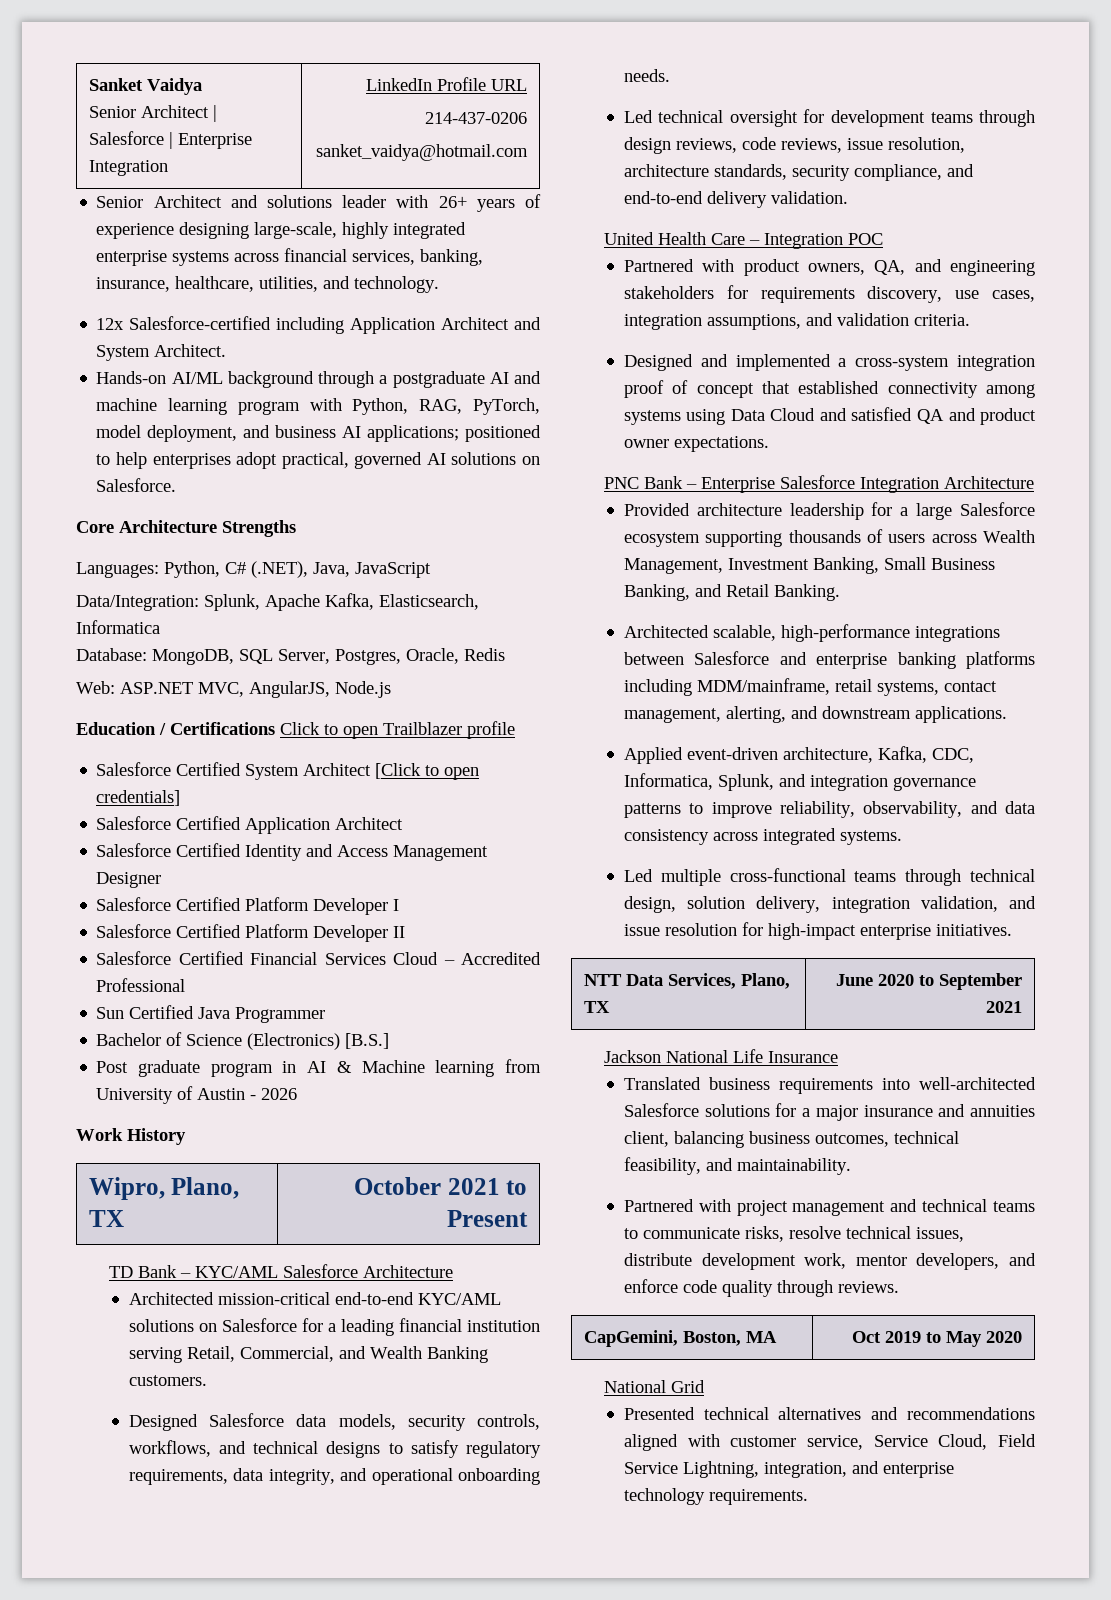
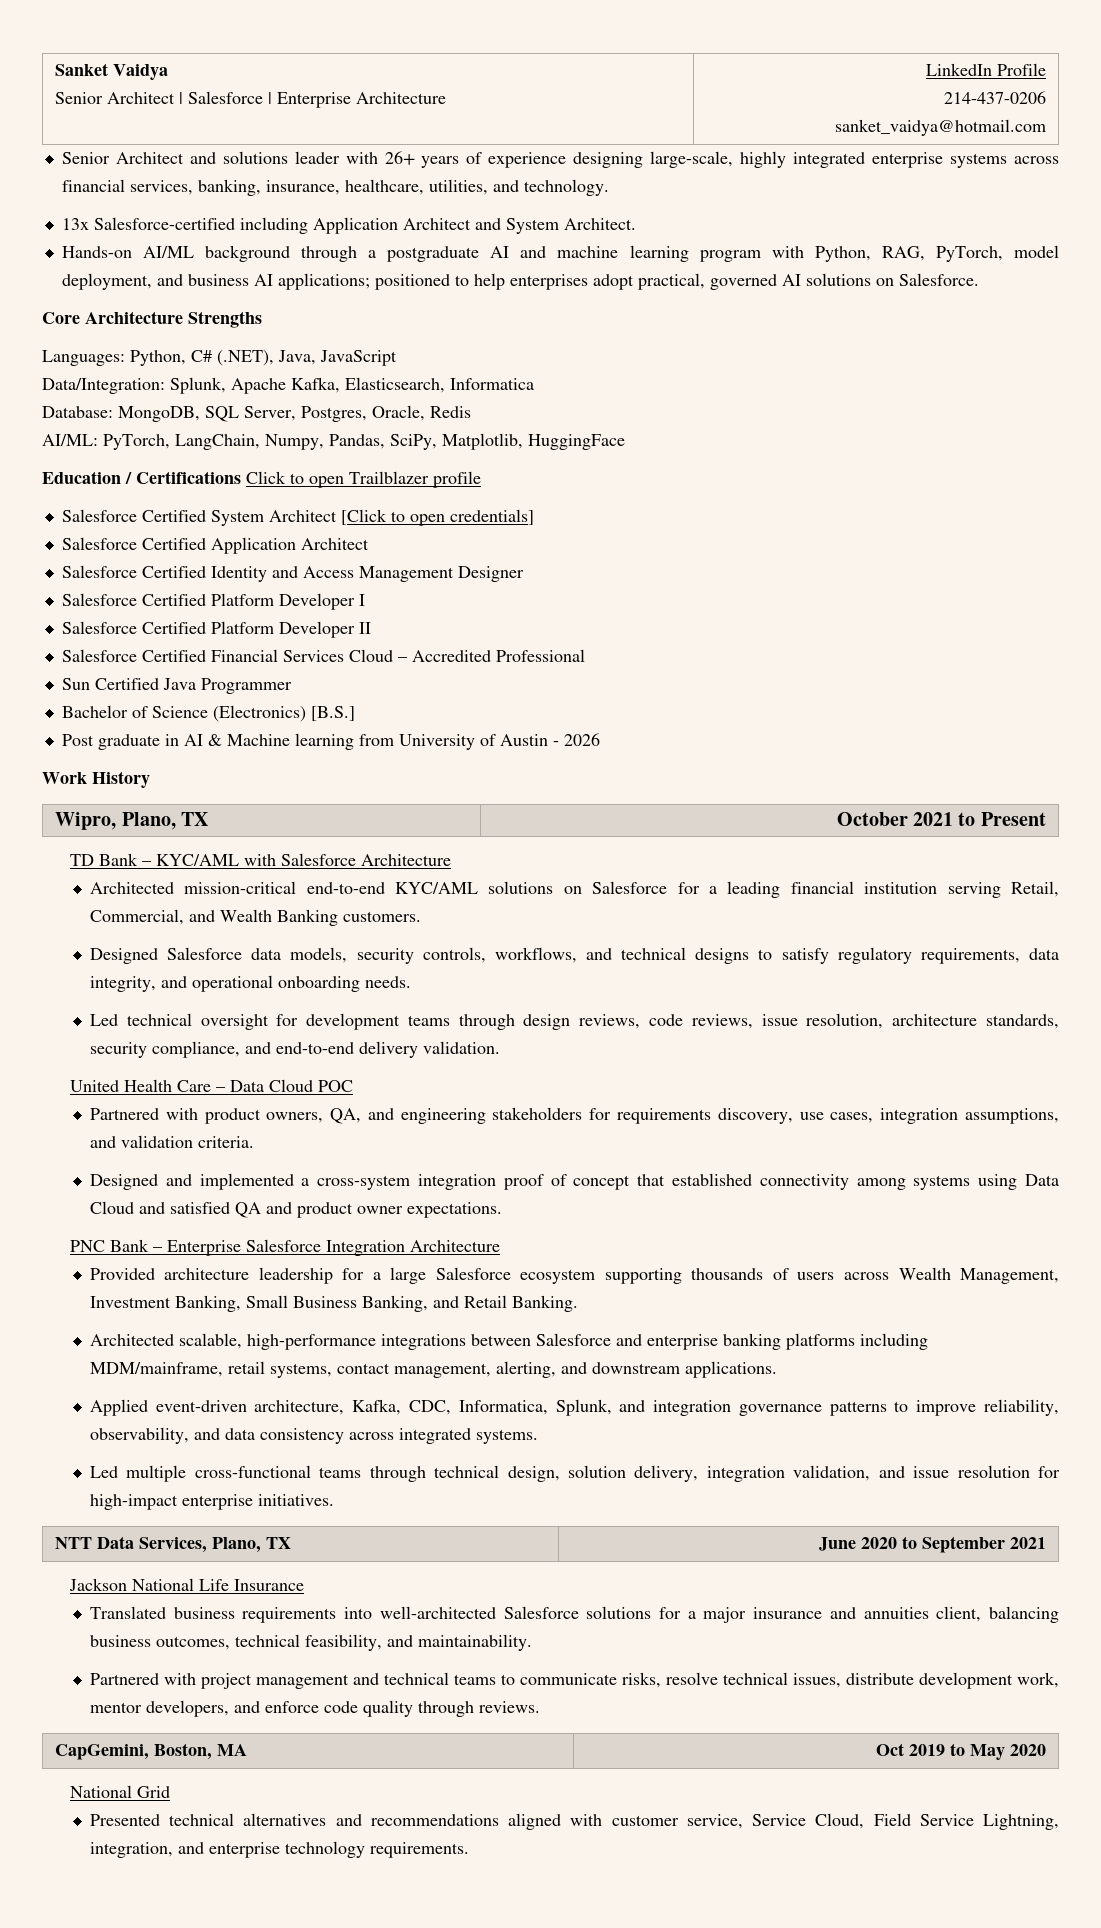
  Sanket Vaidya
- Senior Architect | Salesforce | Enterprise Integration | LinkedIn Profile URL
+ Senior Architect | Salesforce | Enterprise Architecture | LinkedIn Profile
- 12x Salesforce-certified including Application Architect and System Architect.
+ 13x Salesforce-certified including Application Architect and System Architect.
- Web: ASP.NET MVC, AngularJS, Node.js
+ AI/ML: PyTorch, LangChain, Numpy, Pandas, SciPy, Matplotlib, HuggingFace
- Post graduate program in AI & Machine learning from University of Austin - 2026
+ Post graduate in AI & Machine learning from University of Austin - 2026
- TD Bank – KYC/AML Salesforce Architecture
+ TD Bank – KYC/AML with Salesforce Architecture
- United Health Care – Integration POC
+ United Health Care – Data Cloud POC

